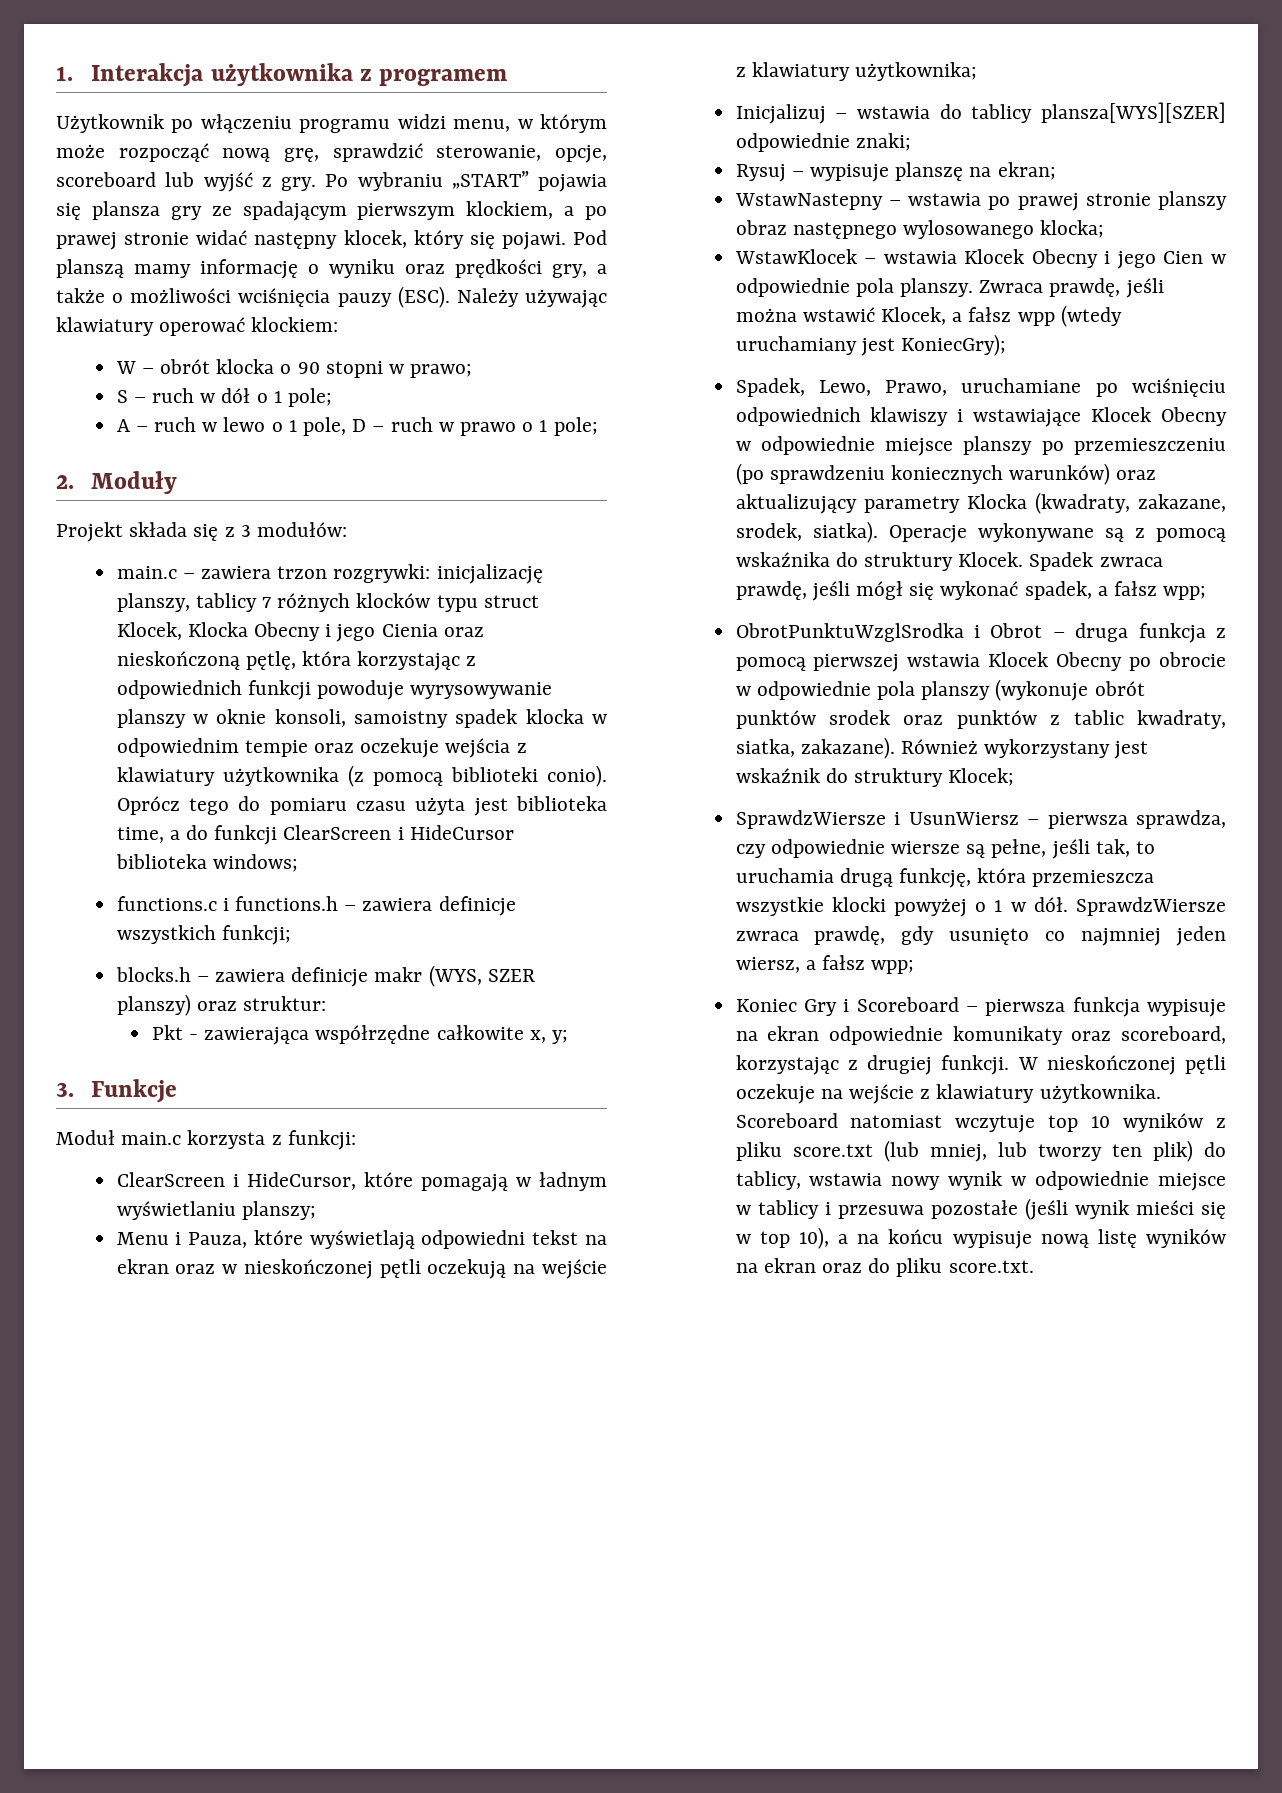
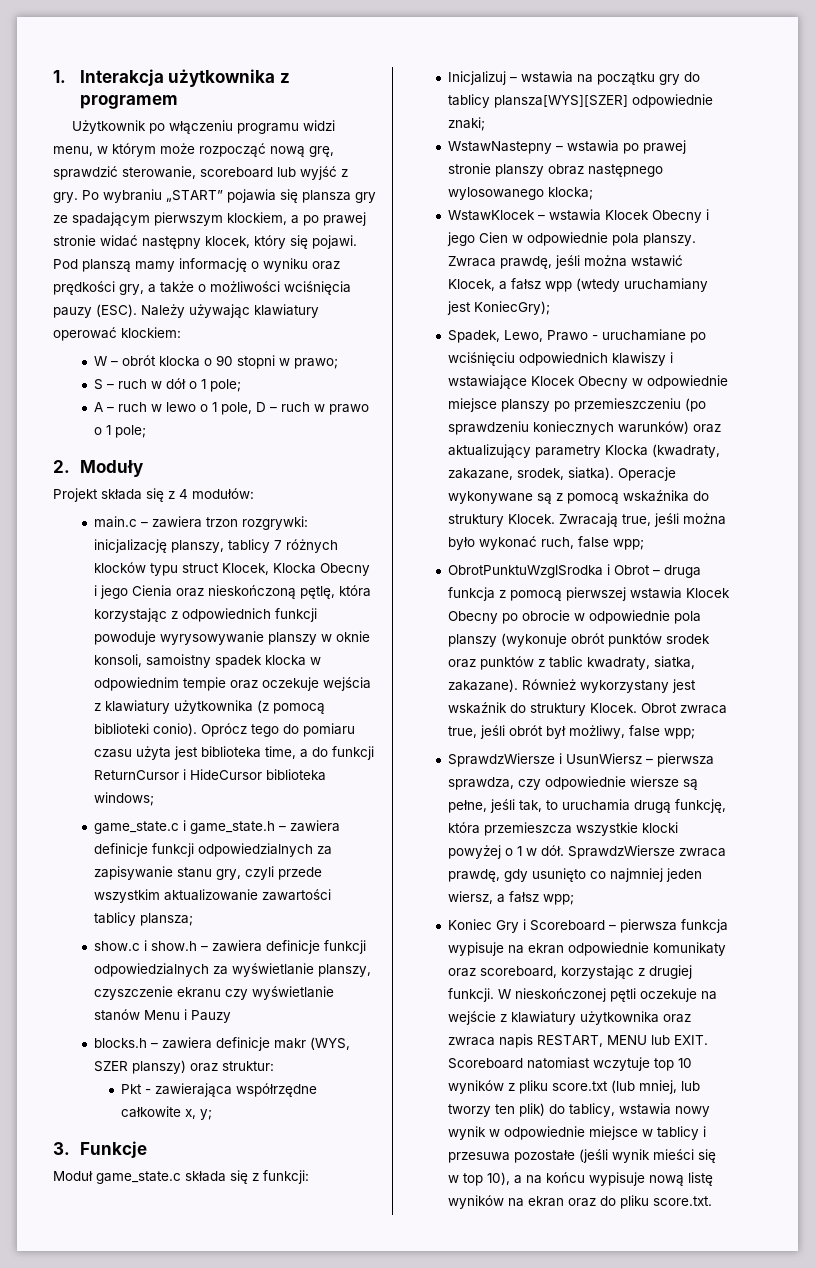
- Użytkownik po włączeniu programu widzi menu, w którym może rozpocząć nową grę, sprawdzić sterowanie, opcje, scoreboard lub wyjść z gry.
+ Użytkownik po włączeniu programu widzi menu, w którym może rozpocząć nową grę, sprawdzić sterowanie, scoreboard lub wyjść z gry.
- Projekt składa się z 3 modułów:
+ Projekt składa się z 4 modułów:
- Oprócz tego do pomiaru czasu użyta jest biblioteka time, a do funkcji ClearScreen i HideCursor biblioteka windows;
+ Oprócz tego do pomiaru czasu użyta jest biblioteka time, a do funkcji ReturnCursor i HideCursor biblioteka windows;
- functions.c i functions.h – zawiera definicje wszystkich funkcji;
+ game_state.c i game_state.h – zawiera definicje funkcji odpowiedzialnych za zapisywanie stanu gry, czyli przede wszystkim aktualizowanie zawartości tablicy plansza;
+ show.c i show.h – zawiera definicje funkcji odpowiedzialnych za wyświetlanie planszy, czyszczenie ekranu czy wyświetlanie stanów Menu i Pauzy
- Moduł main.c korzysta z funkcji:
+ Moduł game_state.c składa się z funkcji:
- ClearScreen i HideCursor, które pomagają w ładnym wyświetlaniu planszy;
- Menu i Pauza, które wyświetlają odpowiedni tekst na ekran oraz w nieskończonej pętli oczekują na wejście z klawiatury użytkownika;
- Inicjalizuj – wstawia do tablicy plansza[WYS][SZER] odpowiednie znaki;
+ Inicjalizuj – wstawia na początku gry do tablicy plansza[WYS][SZER] odpowiednie znaki;
- Rysuj – wypisuje planszę na ekran;
- Spadek, Lewo, Prawo, uruchamiane po wciśnięciu odpowiednich klawiszy i wstawiające Klocek Obecny w odpowiednie miejsce planszy po przemieszczeniu (po sprawdzeniu koniecznych warunków) oraz aktualizujący parametry Klocka (kwadraty, zakazane, srodek, siatka).
+ Spadek, Lewo, Prawo - uruchamiane po wciśnięciu odpowiednich klawiszy i wstawiające Klocek Obecny w odpowiednie miejsce planszy po przemieszczeniu (po sprawdzeniu koniecznych warunków) oraz aktualizujący parametry Klocka (kwadraty, zakazane, srodek, siatka).
- Spadek zwraca prawdę, jeśli mógł się wykonać spadek, a fałsz wpp;
+ Zwracają true, jeśli można było wykonać ruch, false wpp;
- Również wykorzystany jest wskaźnik do struktury Klocek;
+ Również wykorzystany jest wskaźnik do struktury Klocek. Obrot zwraca true, jeśli obrót był możliwy, false wpp;
- W nieskończonej pętli oczekuje na wejście z klawiatury użytkownika.
+ W nieskończonej pętli oczekuje na wejście z klawiatury użytkownika oraz zwraca napis RESTART, MENU lub EXIT.

